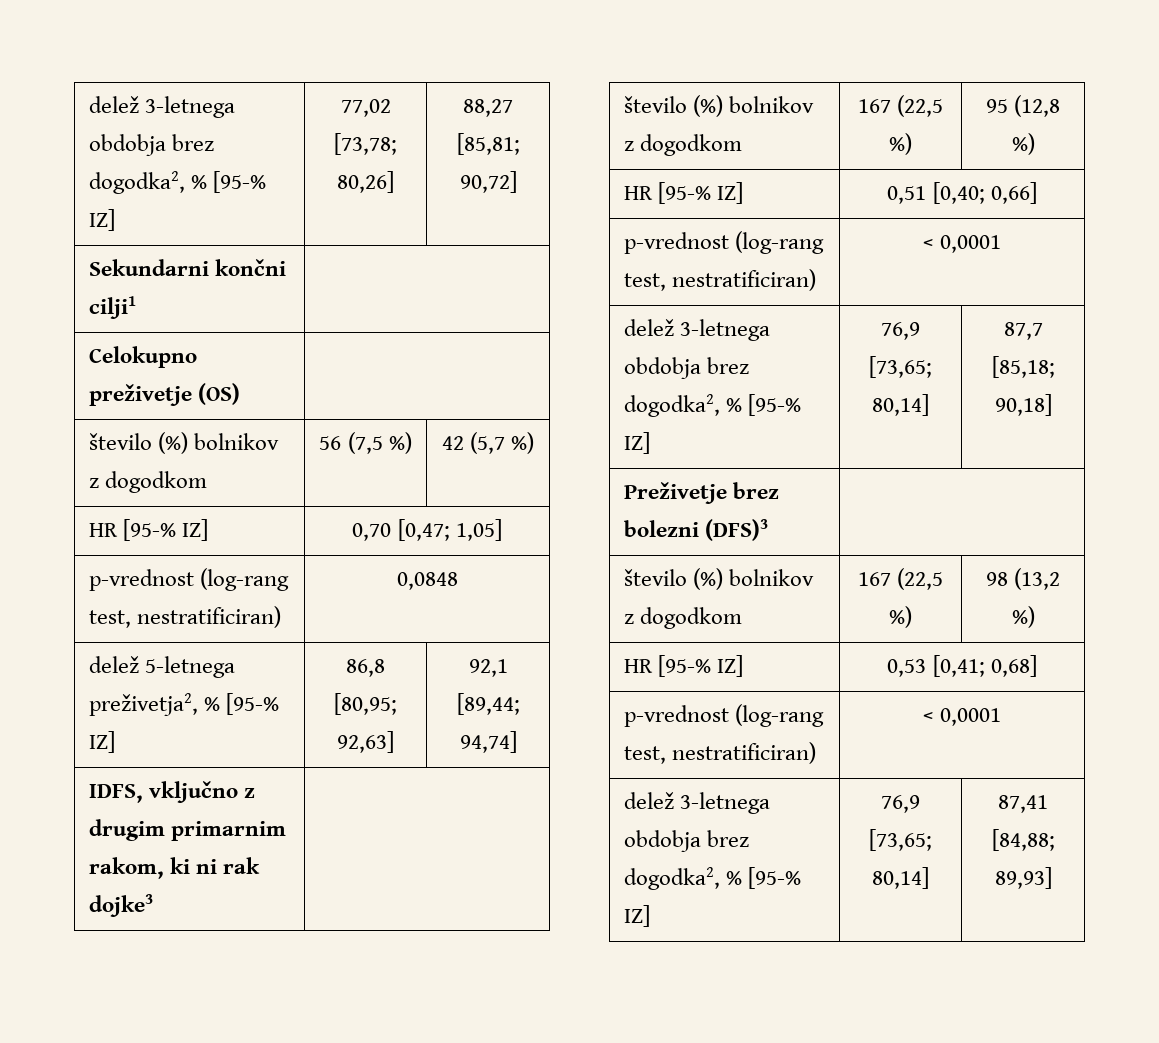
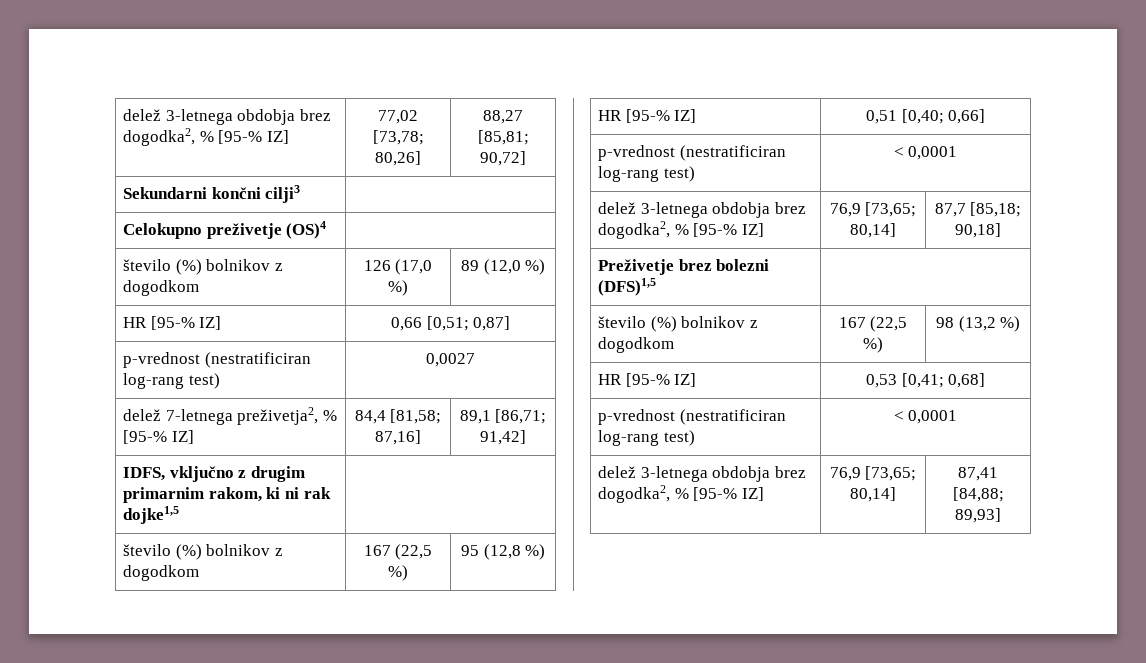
- Sekundarni končni cilji1 |
+ Sekundarni končni cilji3 |
- Celokupno preživetje (OS) |
- število (%) bolnikov z dogodkom | 56 (7,5 %) | 42 (5,7 %)
- HR [95-% IZ] | 0,70 [0,47; 1,05]
- p-vrednost (log-rang test, nestratificiran) | 0,0848
- delež 5-letnega preživetja2, % [95-% IZ] | 86,8 [80,95; 92,63] | 92,1 [89,44; 94,74]
+ Celokupno preživetje (OS)4 |
+ število (%) bolnikov z dogodkom | 126 (17,0 %) | 89 (12,0 %)
+ HR [95-% IZ] | 0,66 [0,51; 0,87]
+ p-vrednost (nestratificiran log-rang test) | 0,0027
+ delež 7-letnega preživetja2, % [95-% IZ] | 84,4 [81,58; 87,16] | 89,1 [86,71; 91,42]
- IDFS, vključno z drugim primarnim rakom, ki ni rak dojke3 |
+ IDFS, vključno z drugim primarnim rakom, ki ni rak dojke1,5 |
  HR [95-% IZ] | 0,51 [0,40; 0,66]
- p-vrednost (log-rang test, nestratificiran) | < 0,0001
+ p-vrednost (nestratificiran log-rang test) | < 0,0001
- Preživetje brez bolezni (DFS)3 |
+ Preživetje brez bolezni (DFS)1,5 |
  HR [95-% IZ] | 0,53 [0,41; 0,68]
- p-vrednost (log-rang test, nestratificiran) | < 0,0001
+ p-vrednost (nestratificiran log-rang test) | < 0,0001

